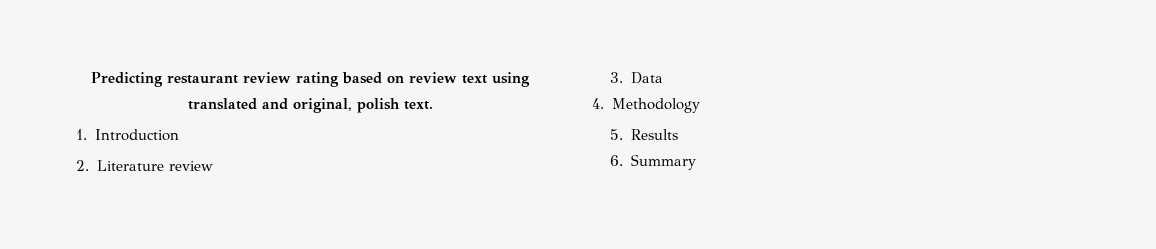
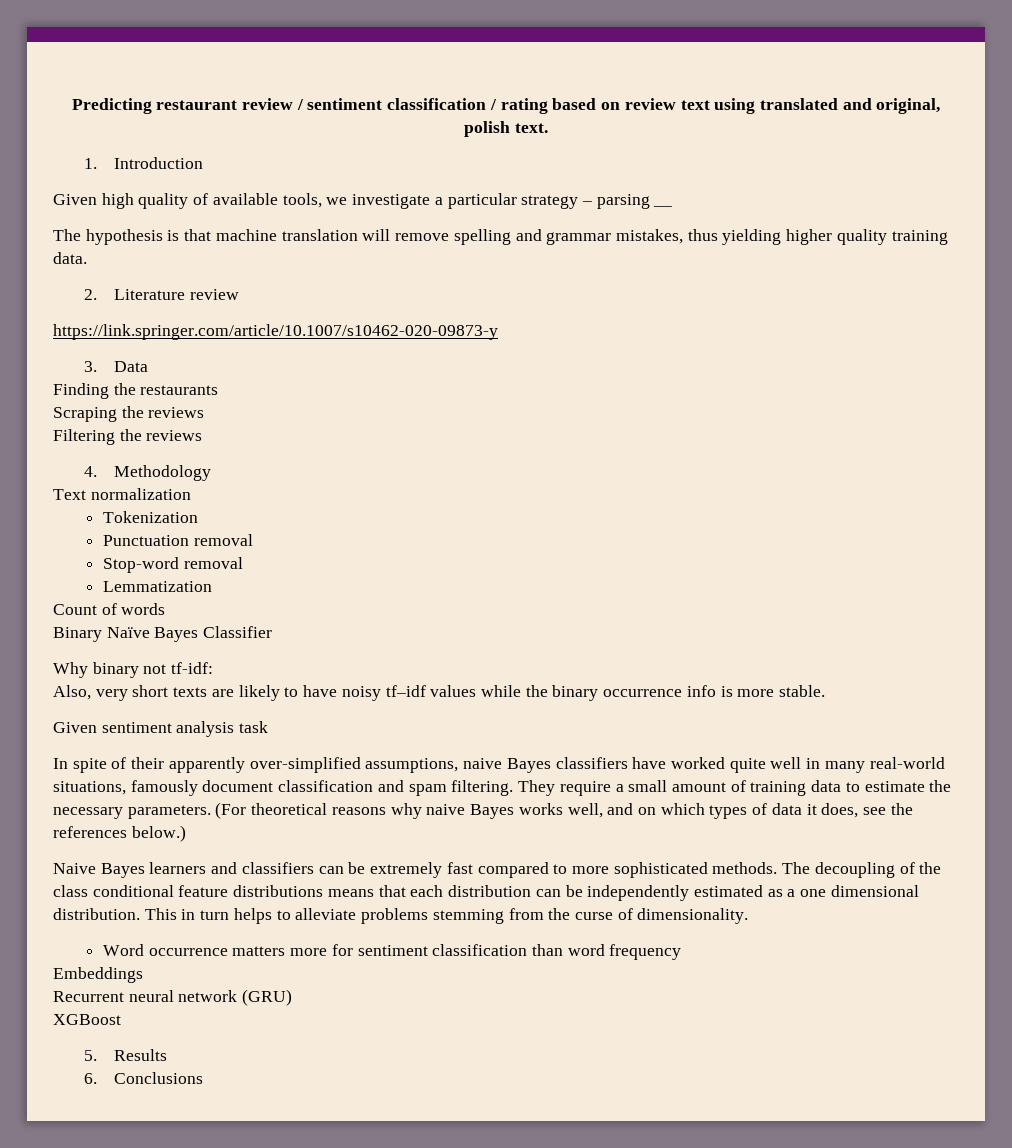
- Predicting restaurant review rating based on review text using translated and original, polish text.
+ Predicting restaurant review / sentiment classification / rating based on review text using translated and original, polish text.
+ Given high quality of available tools, we investigate a particular strategy – parsing __
+ The hypothesis is that machine translation will remove spelling and grammar mistakes, thus yielding higher quality training data.
+ https://link.springer.com/article/10.1007/s10462-020-09873-y
+ Finding the restaurants
+ Scraping the reviews
+ Filtering the reviews
  4. Methodology
+ Text normalization
+ Tokenization
+ Punctuation removal
+ Stop-word removal
+ Lemmatization
+ Count of words
+ Binary Naïve Bayes Classifier
+ Why binary not tf-idf:
+ Also, very short texts are likely to have noisy tf–idf values while the binary occurrence info is more stable.
+ Given sentiment analysis task
+ In spite of their apparently over-simplified assumptions, naive Bayes classifiers have worked quite well in many real-world situations, famously document classification and spam filtering. They require a small amount of training data to estimate the necessary parameters. (For theoretical reasons why naive Bayes works well, and on which types of data it does, see the references below.)
+ Naive Bayes learners and classifiers can be extremely fast compared to more sophisticated methods. The decoupling of the class conditional feature distributions means that each distribution can be independently estimated as a one dimensional distribution. This in turn helps to alleviate problems stemming from the curse of dimensionality.
+ Word occurrence matters more for sentiment classification than word frequency
+ Embeddings
+ Recurrent neural network (GRU)
+ XGBoost
- 6. Summary
+ 6. Conclusions

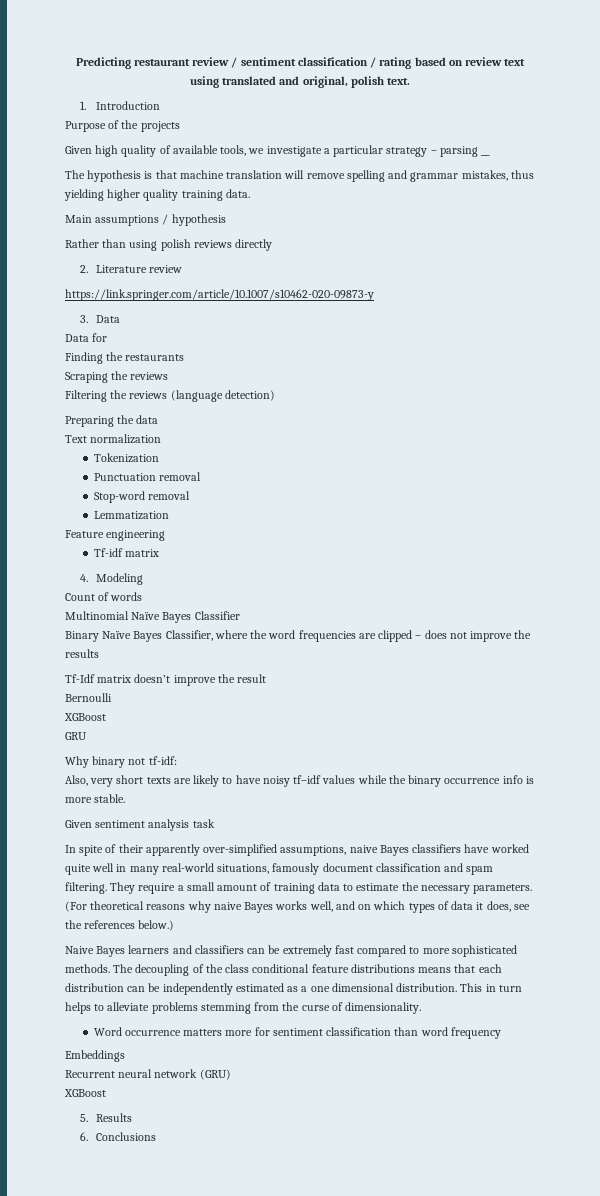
+ Purpose of the projects
+ Main assumptions / hypothesis
+ Rather than using polish reviews directly
+ Data for
- Filtering the reviews
- 4. Methodology
+ Filtering the reviews (language detection)
+ Preparing the data
+ Feature engineering
+ Tf-idf matrix
+ 4. Modeling
+ Multinomial Naïve Bayes Classifier
- Binary Naïve Bayes Classifier
+ Binary Naïve Bayes Classifier, where the word frequencies are clipped – does not improve the results
+ Tf-Idf matrix doesn’t improve the result
+ Bernoulli
+ XGBoost
+ GRU

